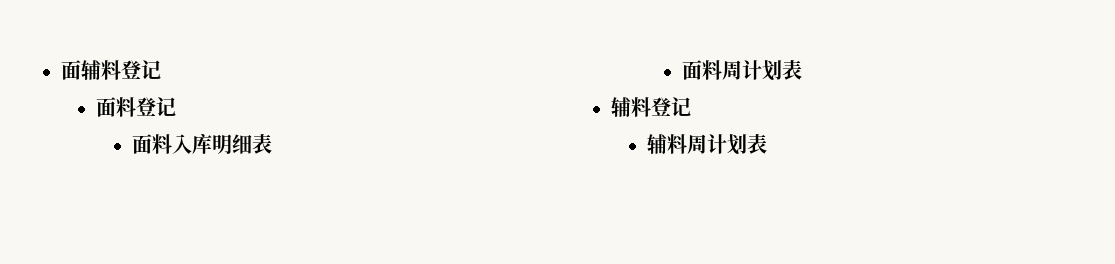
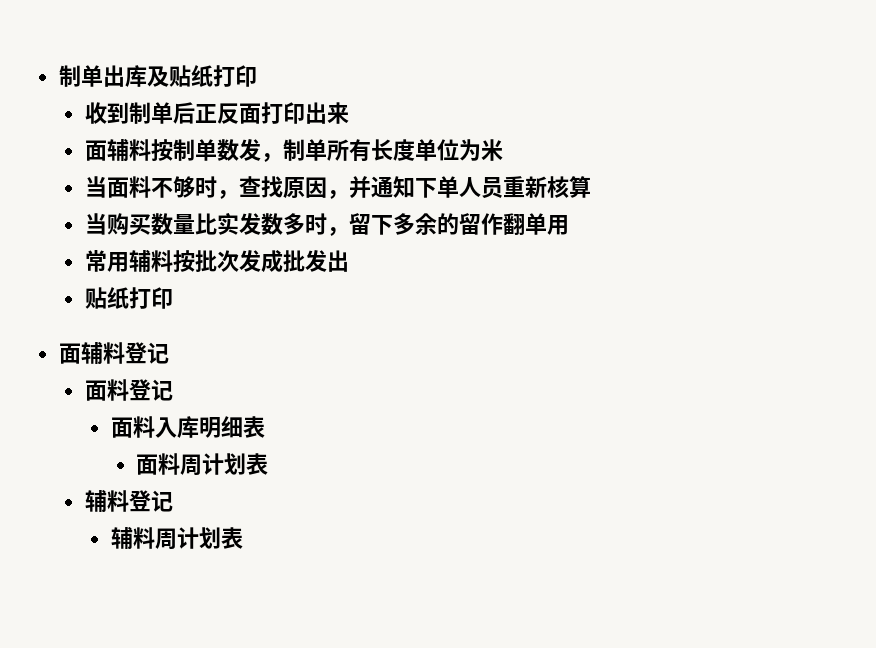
+ 制单出库及贴纸打印
+ 收到制单后正反面打印出来
+ 面辅料按制单数发，制单所有长度单位为米
+ 当面料不够时，查找原因，并通知下单人员重新核算
+ 当购买数量比实发数多时，留下多余的留作翻单用
+ 常用辅料按批次发成批发出
+ 贴纸打印

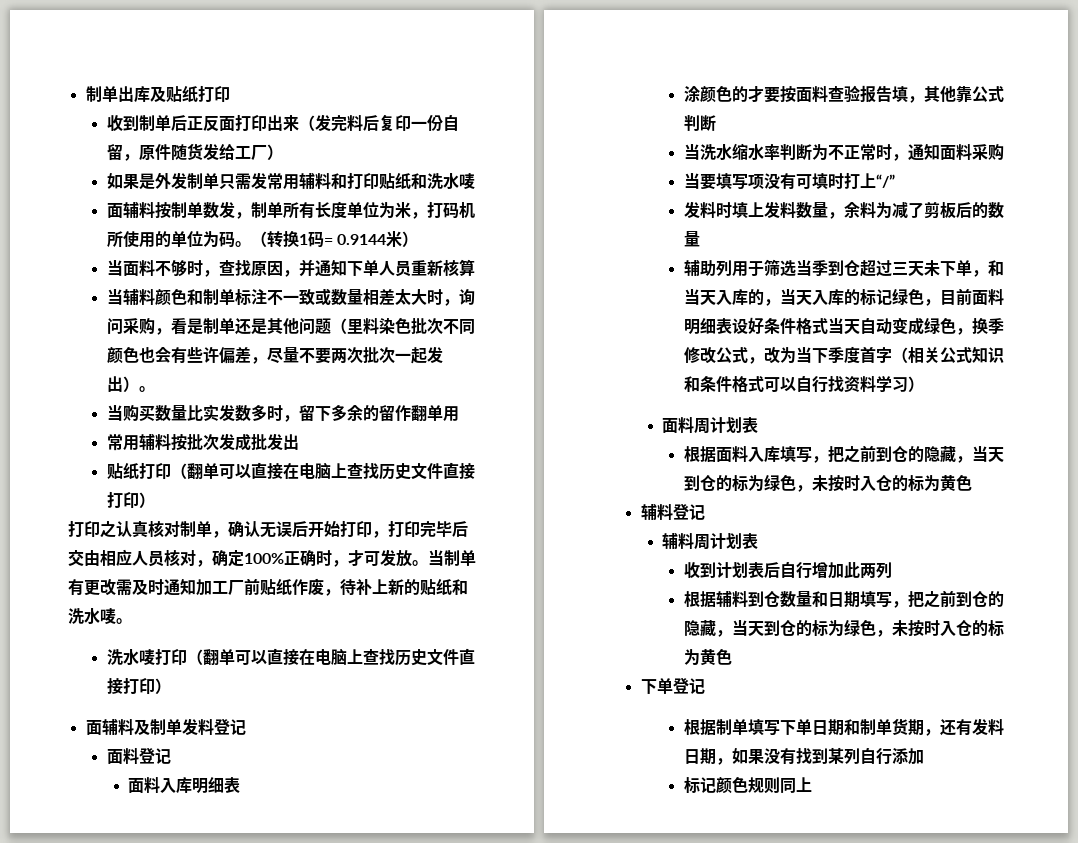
- 收到制单后正反面打印出来
+ 收到制单后正反面打印出来（发完料后复印一份自留，原件随货发给工厂）
+ 如果是外发制单只需发常用辅料和打印贴纸和洗水唛
- 面辅料按制单数发，制单所有长度单位为米
+ 面辅料按制单数发，制单所有长度单位为米，打码机所使用的单位为码。（转换1码= 0.9144米）
+ 当辅料颜色和制单标注不一致或数量相差太大时，询问采购，看是制单还是其他问题（里料染色批次不同颜色也会有些许偏差，尽量不要两次批次一起发出）。
  常用辅料按批次发成批发出
- 贴纸打印
- 面辅料登记
+ 贴纸打印（翻单可以直接在电脑上查找历史文件直接打印）
+ 打印之认真核对制单，确认无误后开始打印，打印完毕后交由相应人员核对，确定100%正确时，才可发放。当制单有更改需及时通知加工厂前贴纸作废，待补上新的贴纸和洗水唛。
+ 洗水唛打印（翻单可以直接在电脑上查找历史文件直接打印）
+ 面辅料及制单发料登记
+ 涂颜色的才要按面料查验报告填，其他靠公式判断
+ 当洗水缩水率判断为不正常时，通知面料采购
+ 当要填写项没有可填时打上“/”
+ 发料时填上发料数量，余料为减了剪板后的数量
+ 辅助列用于筛选当季到仓超过三天未下单，和当天入库的，当天入库的标记绿色，目前面料明细表设好条件格式当天自动变成绿色，换季修改公式，改为当下季度首字（相关公式知识和条件格式可以自行找资料学习）
  面料周计划表
+ 根据面料入库填写，把之前到仓的隐藏，当天到仓的标为绿色，未按时入仓的标为黄色
+ 收到计划表后自行增加此两列
+ 根据辅料到仓数量和日期填写，把之前到仓的隐藏，当天到仓的标为绿色，未按时入仓的标为黄色
+ 下单登记
+ 根据制单填写下单日期和制单货期，还有发料日期，如果没有找到某列自行添加
+ 标记颜色规则同上

